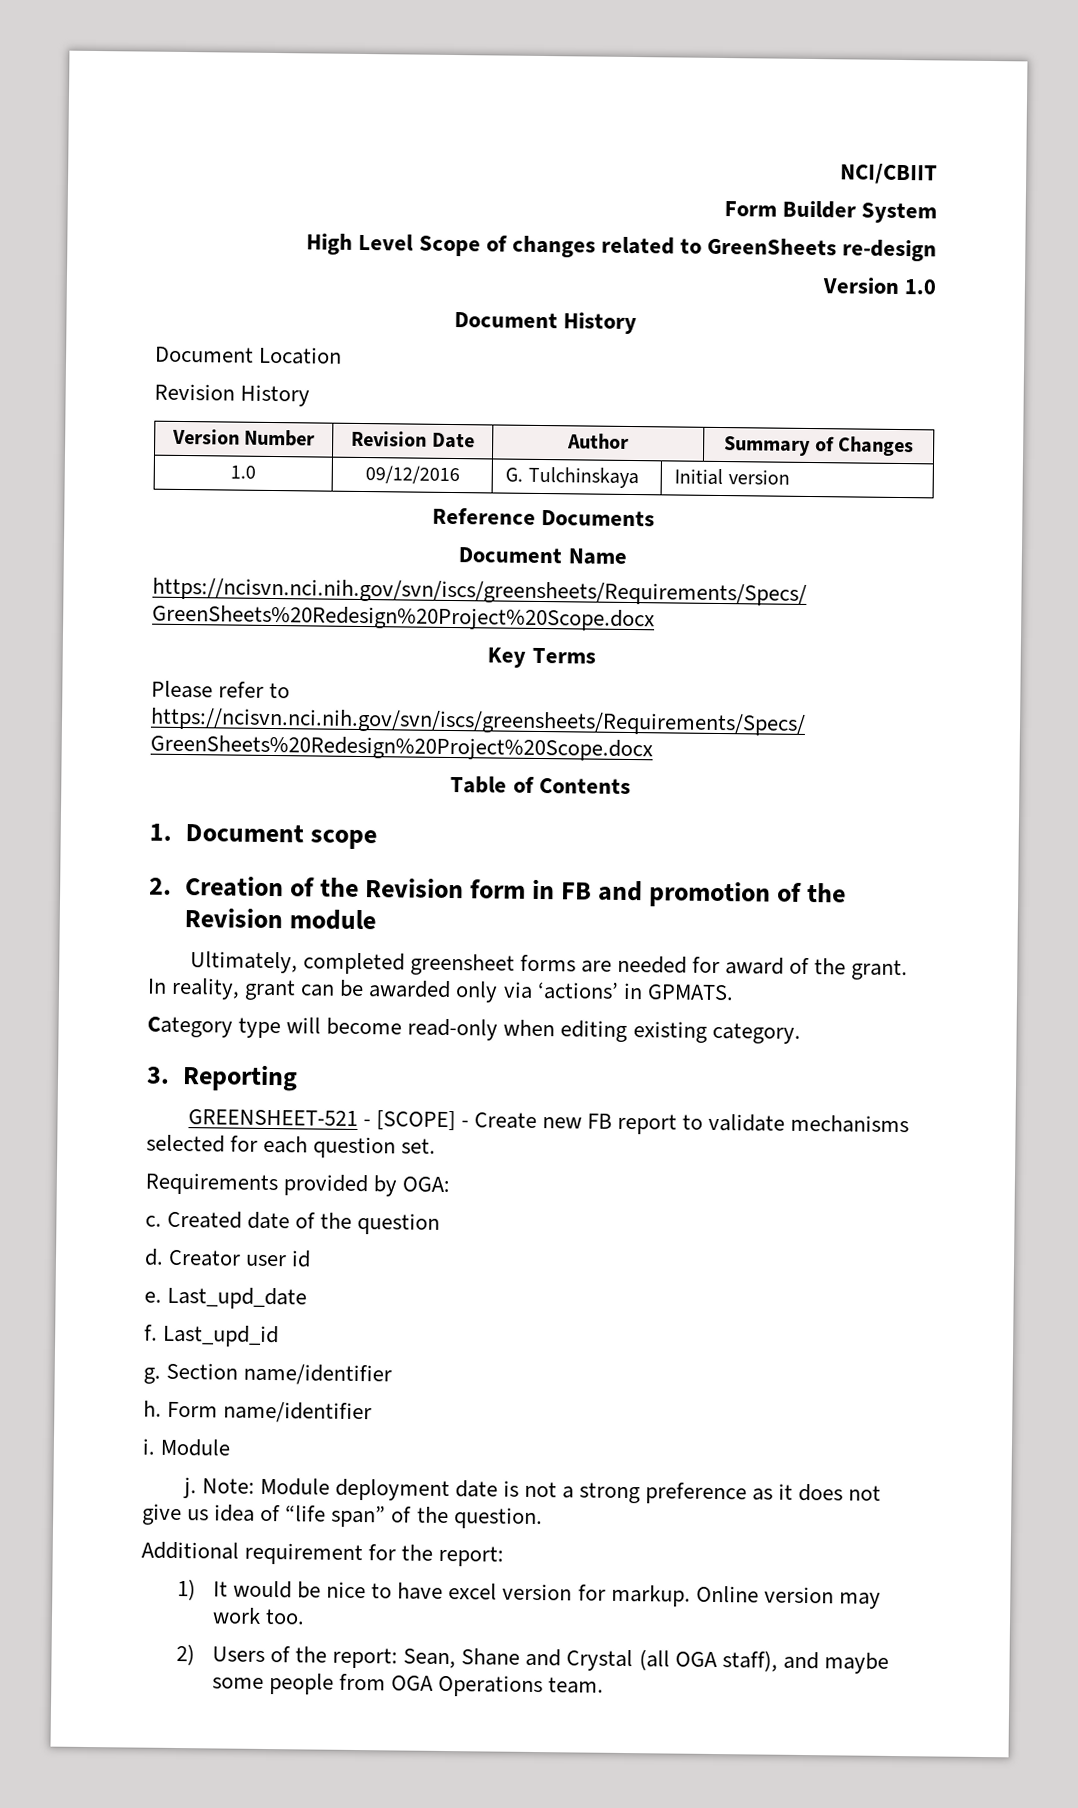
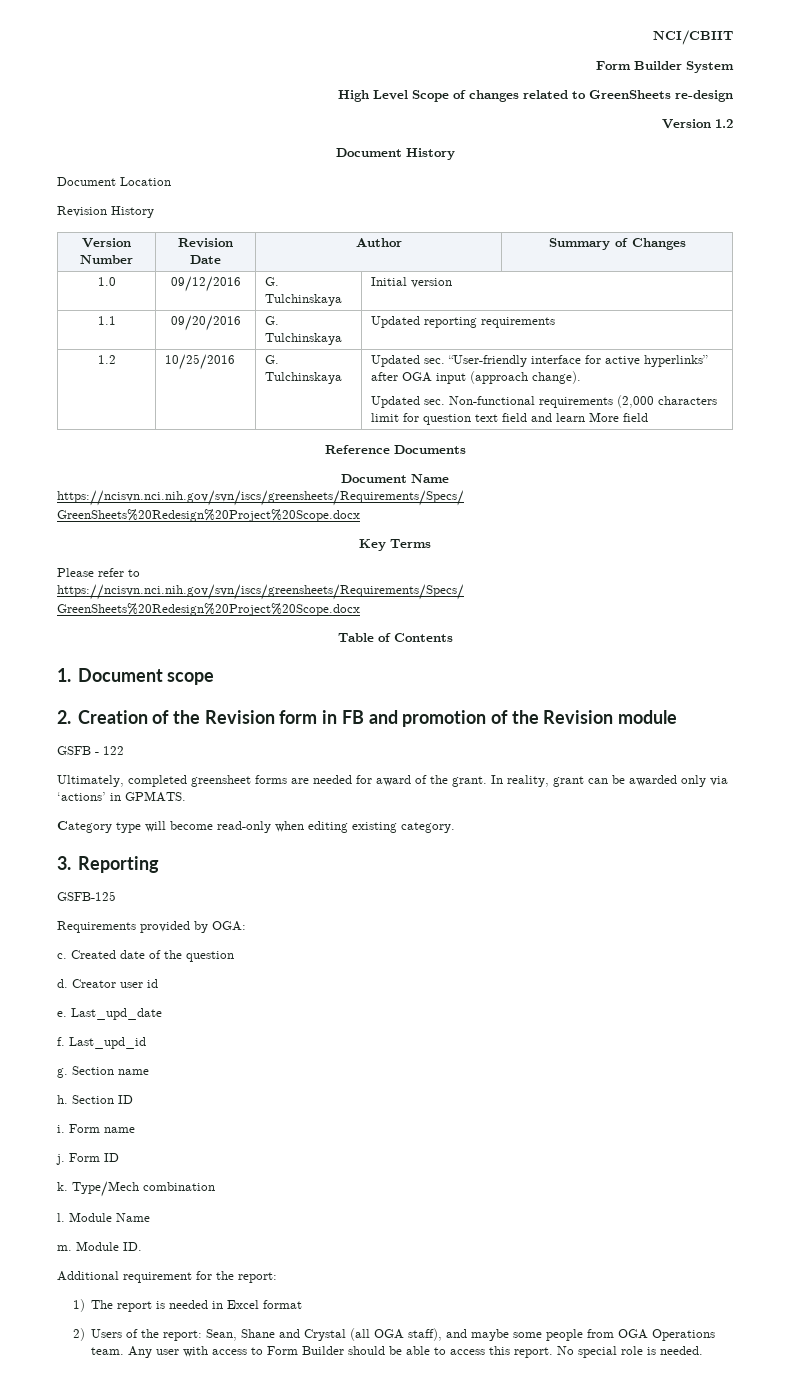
- Version 1.0
+ Version 1.2
+ 1.1 | 09/20/2016 | G. Tulchinskaya | Updated reporting requirements
+ 1.2 | 10/25/2016 | G. Tulchinskaya | Updated sec. “User-friendly interface for active hyperlinks” after OGA input (approach change).
+ Updated sec. Non-functional requirements (2,000 characters limit for question text field and learn More field
+ GSFB - 122
- GREENSHEET-521 - [SCOPE] - Create new FB report to validate mechanisms selected for each question set.
+ GSFB-125
- Section name/identifier
+ Section name
- Form name/identifier
+ Section ID
- i. Module
+ i. Form name
- Note: Module deployment date is not a strong preference as it does not give us idea of “life span” of the question.
+ Form ID
+ k. Type/Mech combination
+ l. Module Name
+ m. Module ID.
- 1) It would be nice to have excel version for markup. Online version may work too.
+ 1) The report is needed in Excel format
+ Any user with access to Form Builder should be able to access this report. No special role is needed.

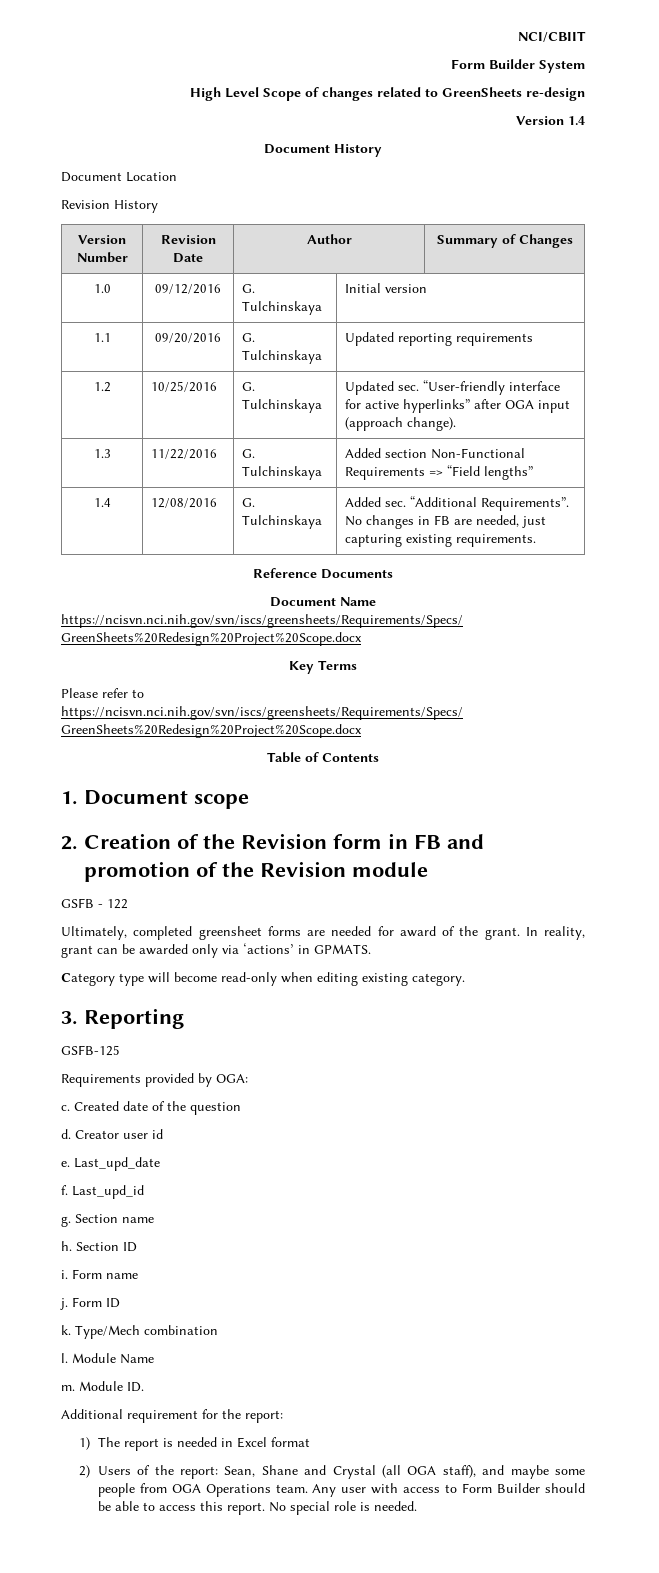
- Version 1.2
+ Version 1.4
  1.2 | 10/25/2016 | G. Tulchinskaya | Updated sec. “User-friendly interface for active hyperlinks” after OGA input (approach change).
- Updated sec. Non-functional requirements (2,000 characters limit for question text field and learn More field
+ 1.3 | 11/22/2016 | G. Tulchinskaya | Added section Non-Functional Requirements => “Field lengths”
+ 1.4 | 12/08/2016 | G. Tulchinskaya | Added sec. “Additional Requirements”. No changes in FB are needed, just capturing existing requirements.

